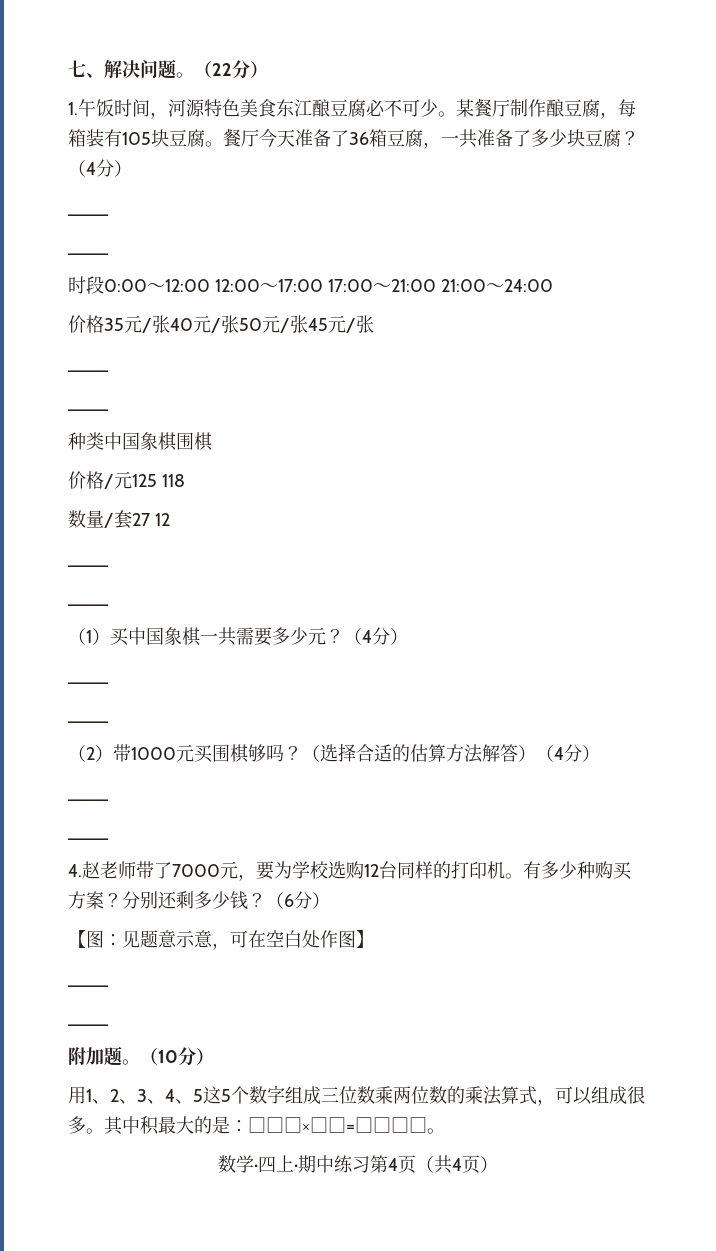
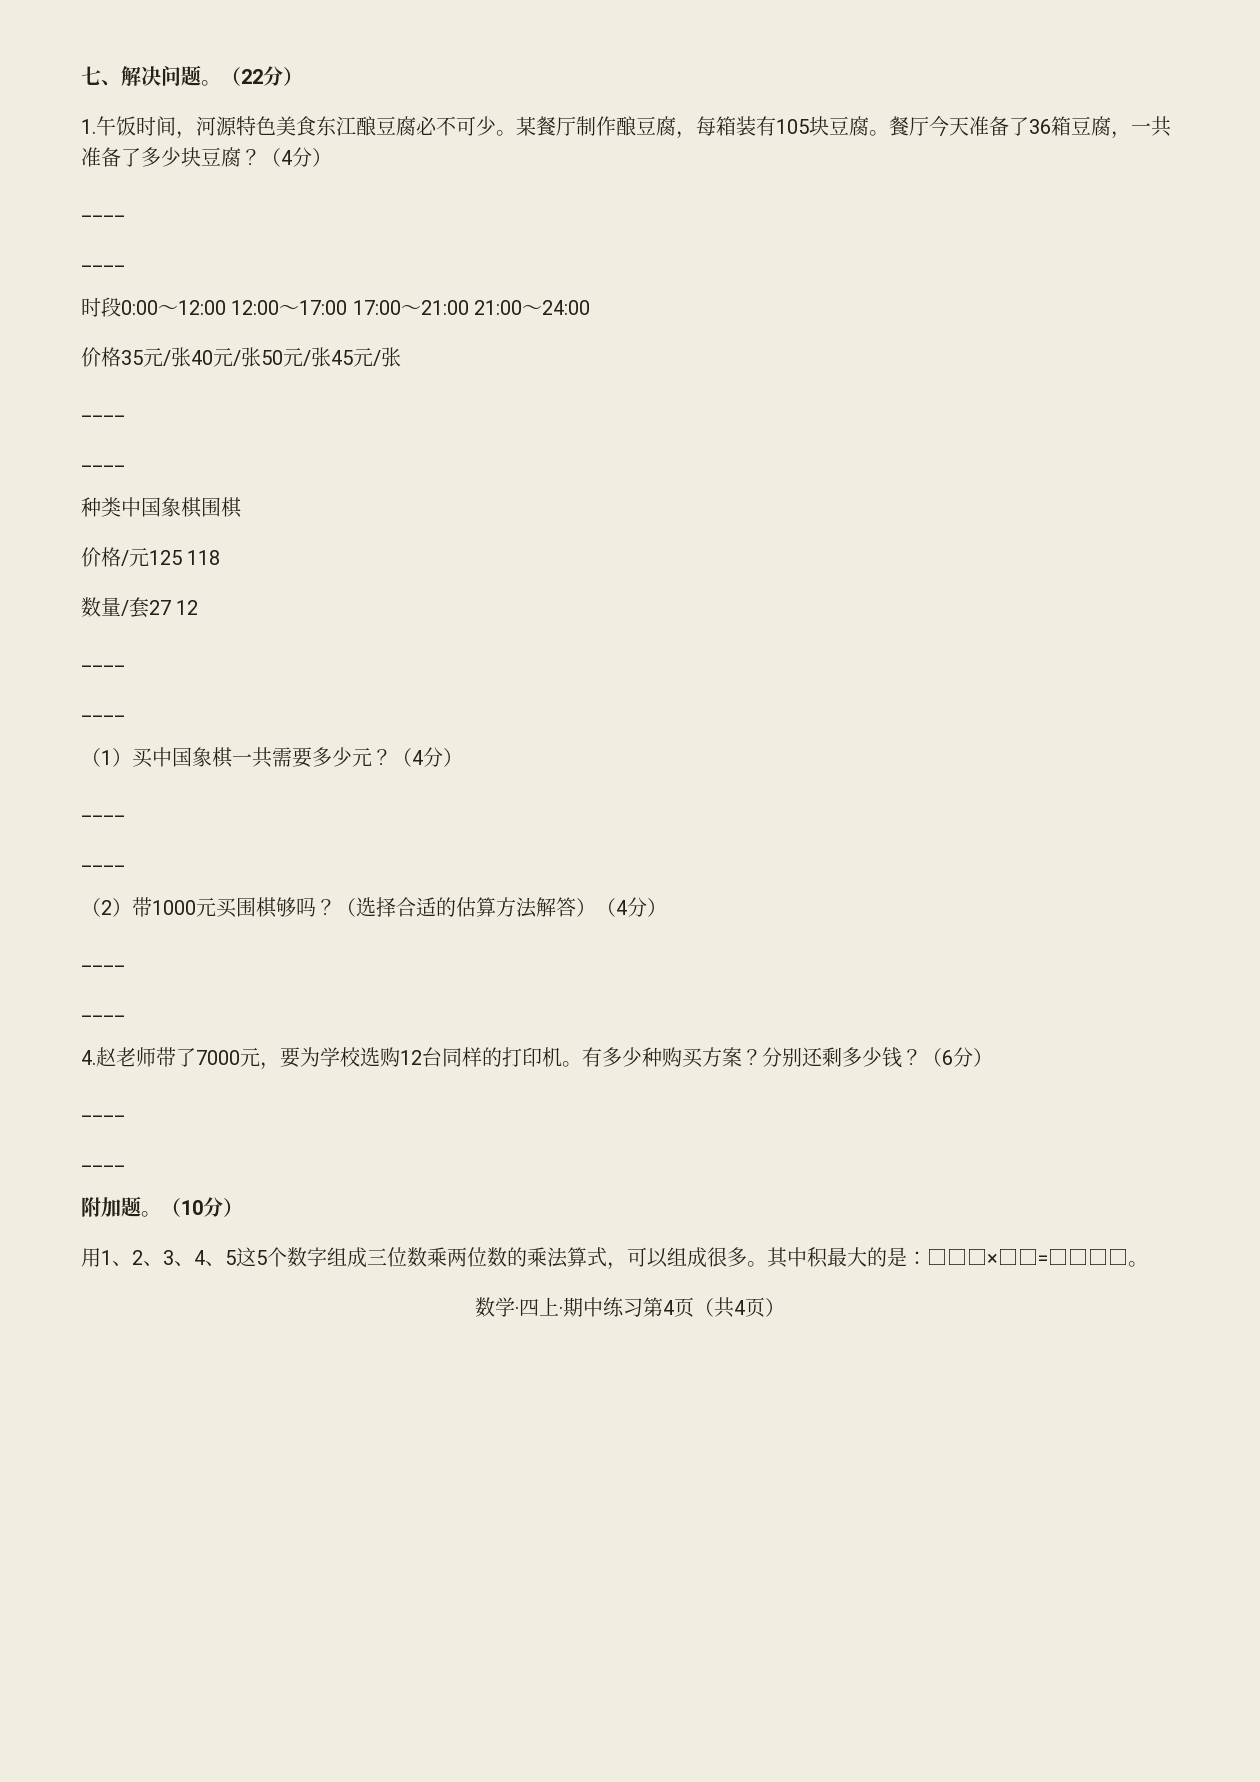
- 【图：见题意示意，可在空白处作图】

